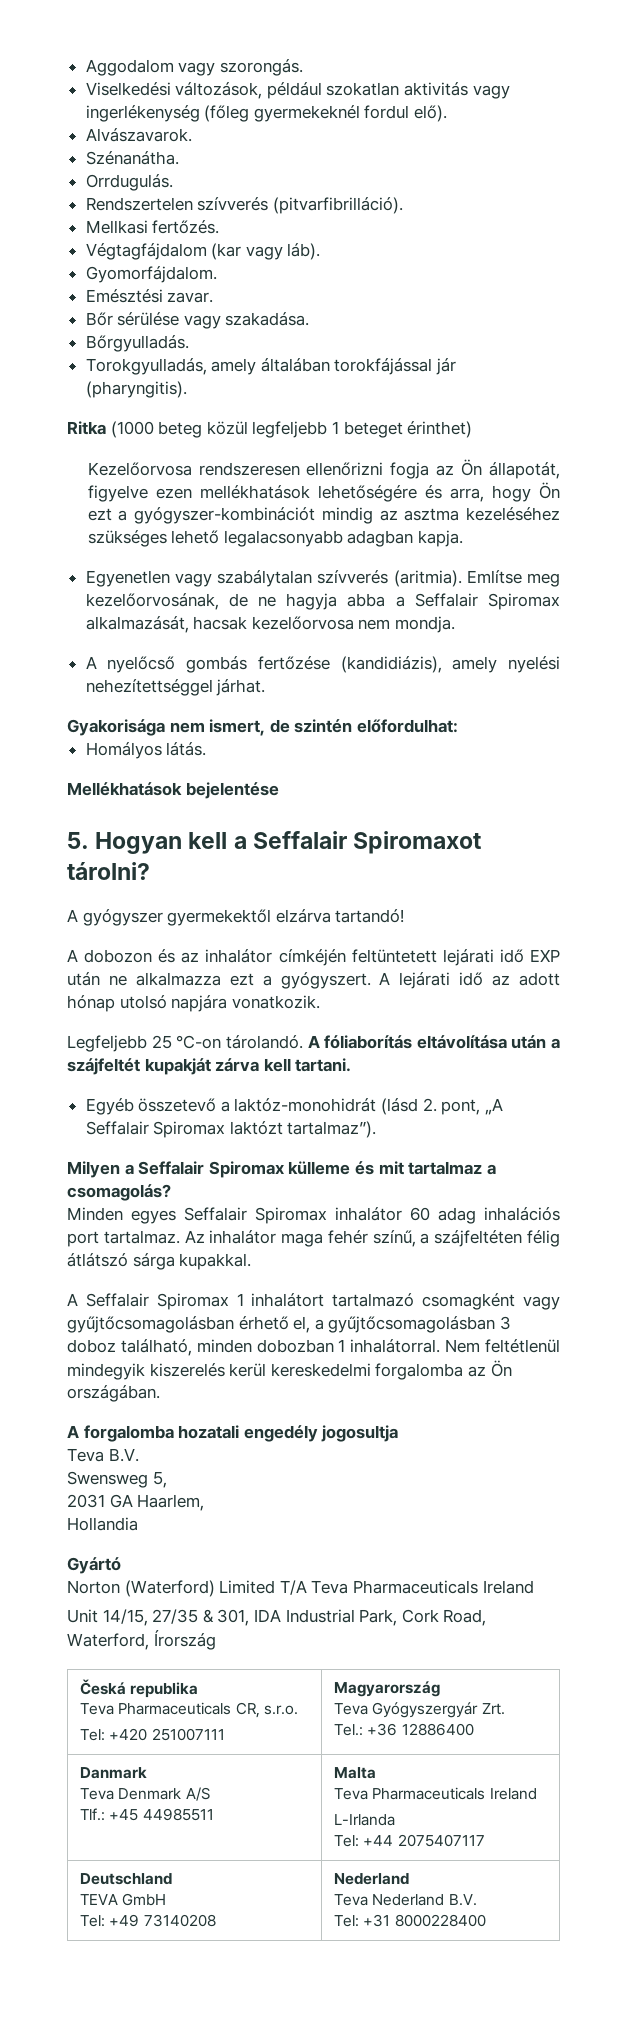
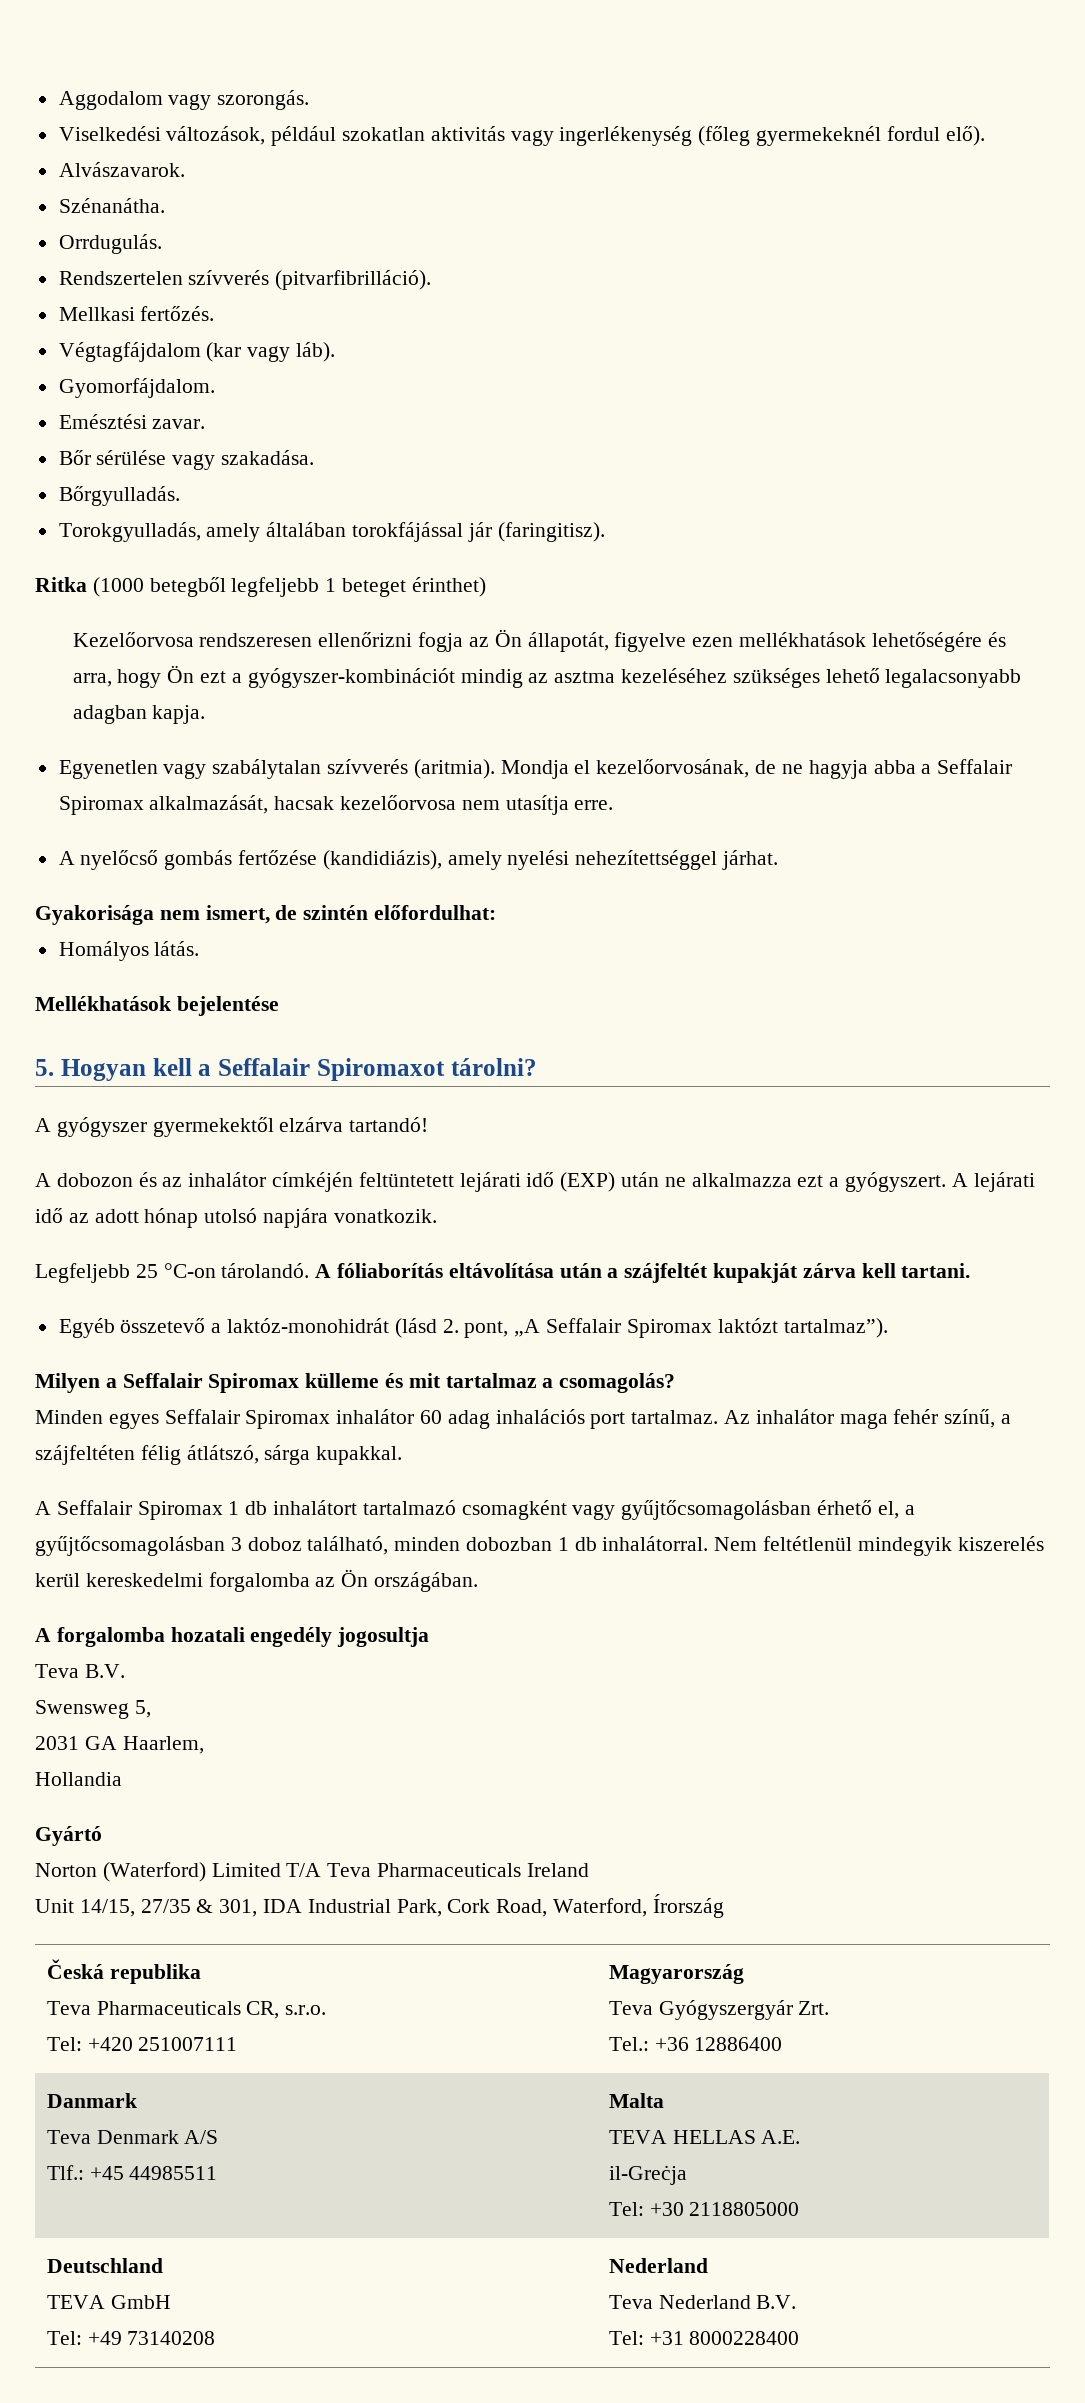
- Torokgyulladás, amely általában torokfájással jár (pharyngitis).
+ Torokgyulladás, amely általában torokfájással jár (faringitisz).
- Ritka (1000 beteg közül legfeljebb 1 beteget érinthet)
+ Ritka (1000 betegből legfeljebb 1 beteget érinthet)
- Említse meg kezelőorvosának, de ne hagyja abba a Seffalair Spiromax alkalmazását, hacsak kezelőorvosa nem mondja.
+ Mondja el kezelőorvosának, de ne hagyja abba a Seffalair Spiromax alkalmazását, hacsak kezelőorvosa nem utasítja erre.
- A dobozon és az inhalátor címkéjén feltüntetett lejárati idő EXP után ne alkalmazza ezt a gyógyszert.
+ A dobozon és az inhalátor címkéjén feltüntetett lejárati idő (EXP) után ne alkalmazza ezt a gyógyszert.
- Az inhalátor maga fehér színű, a szájfeltéten félig átlátszó sárga kupakkal.
+ Az inhalátor maga fehér színű, a szájfeltéten félig átlátszó, sárga kupakkal.
- A Seffalair Spiromax 1 inhalátort tartalmazó csomagként vagy gyűjtőcsomagolásban érhető el, a gyűjtőcsomagolásban 3 doboz található, minden dobozban 1 inhalátorral.
+ A Seffalair Spiromax 1 db inhalátort tartalmazó csomagként vagy gyűjtőcsomagolásban érhető el, a gyűjtőcsomagolásban 3 doboz található, minden dobozban 1 db inhalátorral.
  Danmark
  Teva Denmark A/S
  Tlf.: +45 44985511 | Malta
- Teva Pharmaceuticals Ireland
- L-Irlanda
- Tel: +44 2075407117
+ TEVA HELLAS Α.Ε.
+ il-Greċja
+ Tel: +30 2118805000

